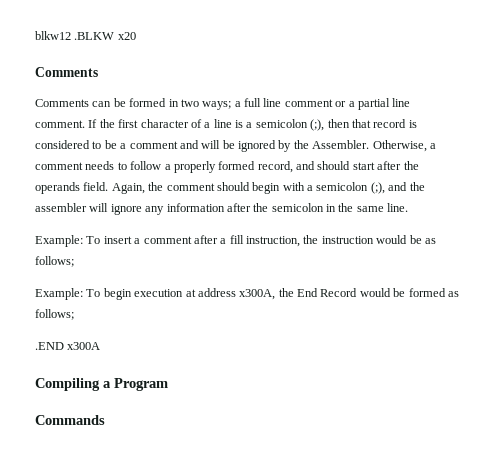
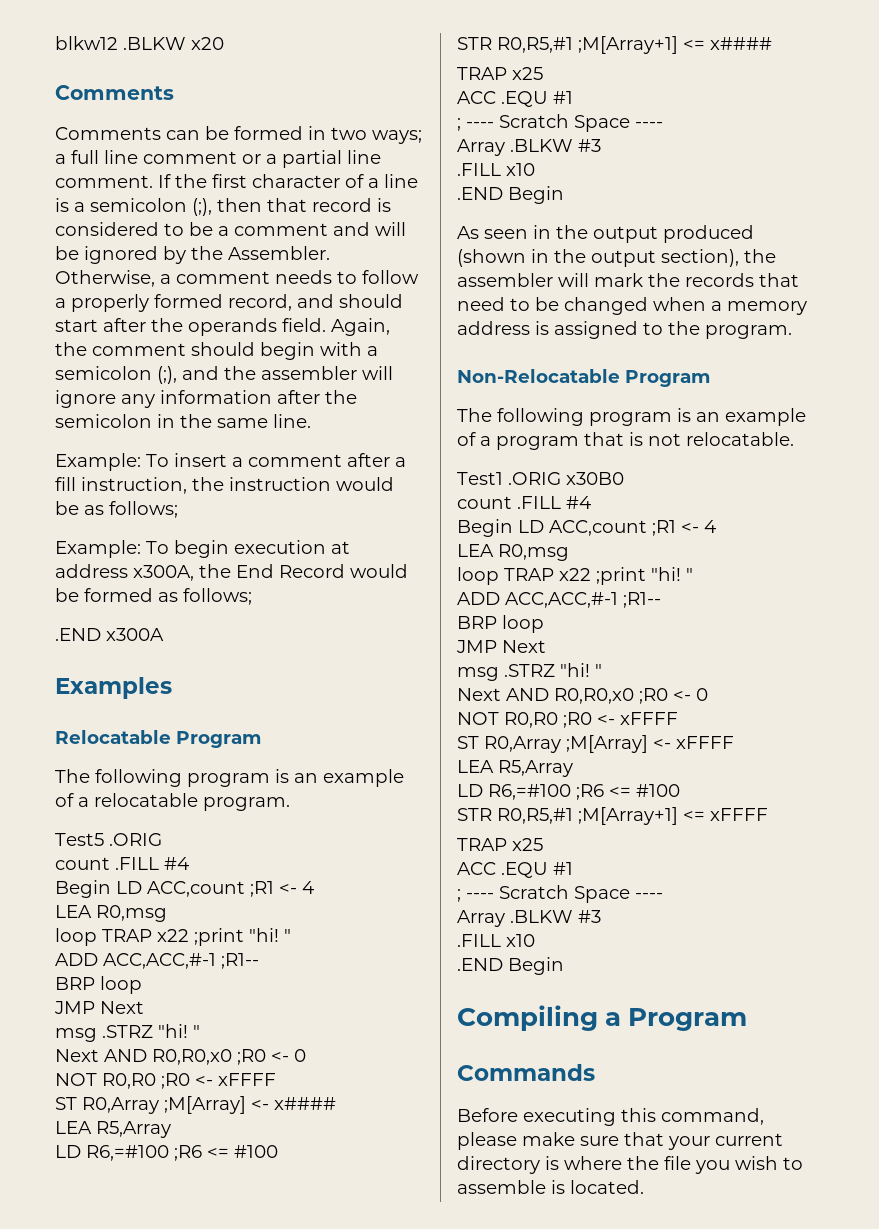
+ Examples
+ Relocatable Program
+ The following program is an example of a relocatable program.
+ Test5 .ORIG
+ count .FILL #4
+ Begin LD ACC,count ;R1 <- 4
+ LEA R0,msg
+ loop TRAP x22 ;print "hi! "
+ ADD ACC,ACC,#-1 ;R1--
+ BRP loop
+ JMP Next
+ msg .STRZ "hi! "
+ Next AND R0,R0,x0 ;R0 <- 0
+ NOT R0,R0 ;R0 <- xFFFF
+ ST R0,Array ;M[Array] <- x####
+ LEA R5,Array
+ LD R6,=#100 ;R6 <= #100
+ STR R0,R5,#1 ;M[Array+1] <= x####
+ TRAP x25
+ ACC .EQU #1
+ ; ---- Scratch Space ----
+ Array .BLKW #3
+ .FILL x10
+ .END Begin
+ As seen in the output produced (shown in the output section), the assembler will mark the records that need to be changed when a memory address is assigned to the program.
+ Non-Relocatable Program
+ The following program is an example of a program that is not relocatable.
+ Test1 .ORIG x30B0
+ count .FILL #4
+ Begin LD ACC,count ;R1 <- 4
+ LEA R0,msg
+ loop TRAP x22 ;print "hi! "
+ ADD ACC,ACC,#-1 ;R1--
+ BRP loop
+ JMP Next
+ msg .STRZ "hi! "
+ Next AND R0,R0,x0 ;R0 <- 0
+ NOT R0,R0 ;R0 <- xFFFF
+ ST R0,Array ;M[Array] <- xFFFF
+ LEA R5,Array
+ LD R6,=#100 ;R6 <= #100
+ STR R0,R5,#1 ;M[Array+1] <= xFFFF
+ TRAP x25
+ ACC .EQU #1
+ ; ---- Scratch Space ----
+ Array .BLKW #3
+ .FILL x10
+ .END Begin
  Compiling a Program
  Commands
+ Before executing this command, please make sure that your current directory is where the file you wish to assemble is located.

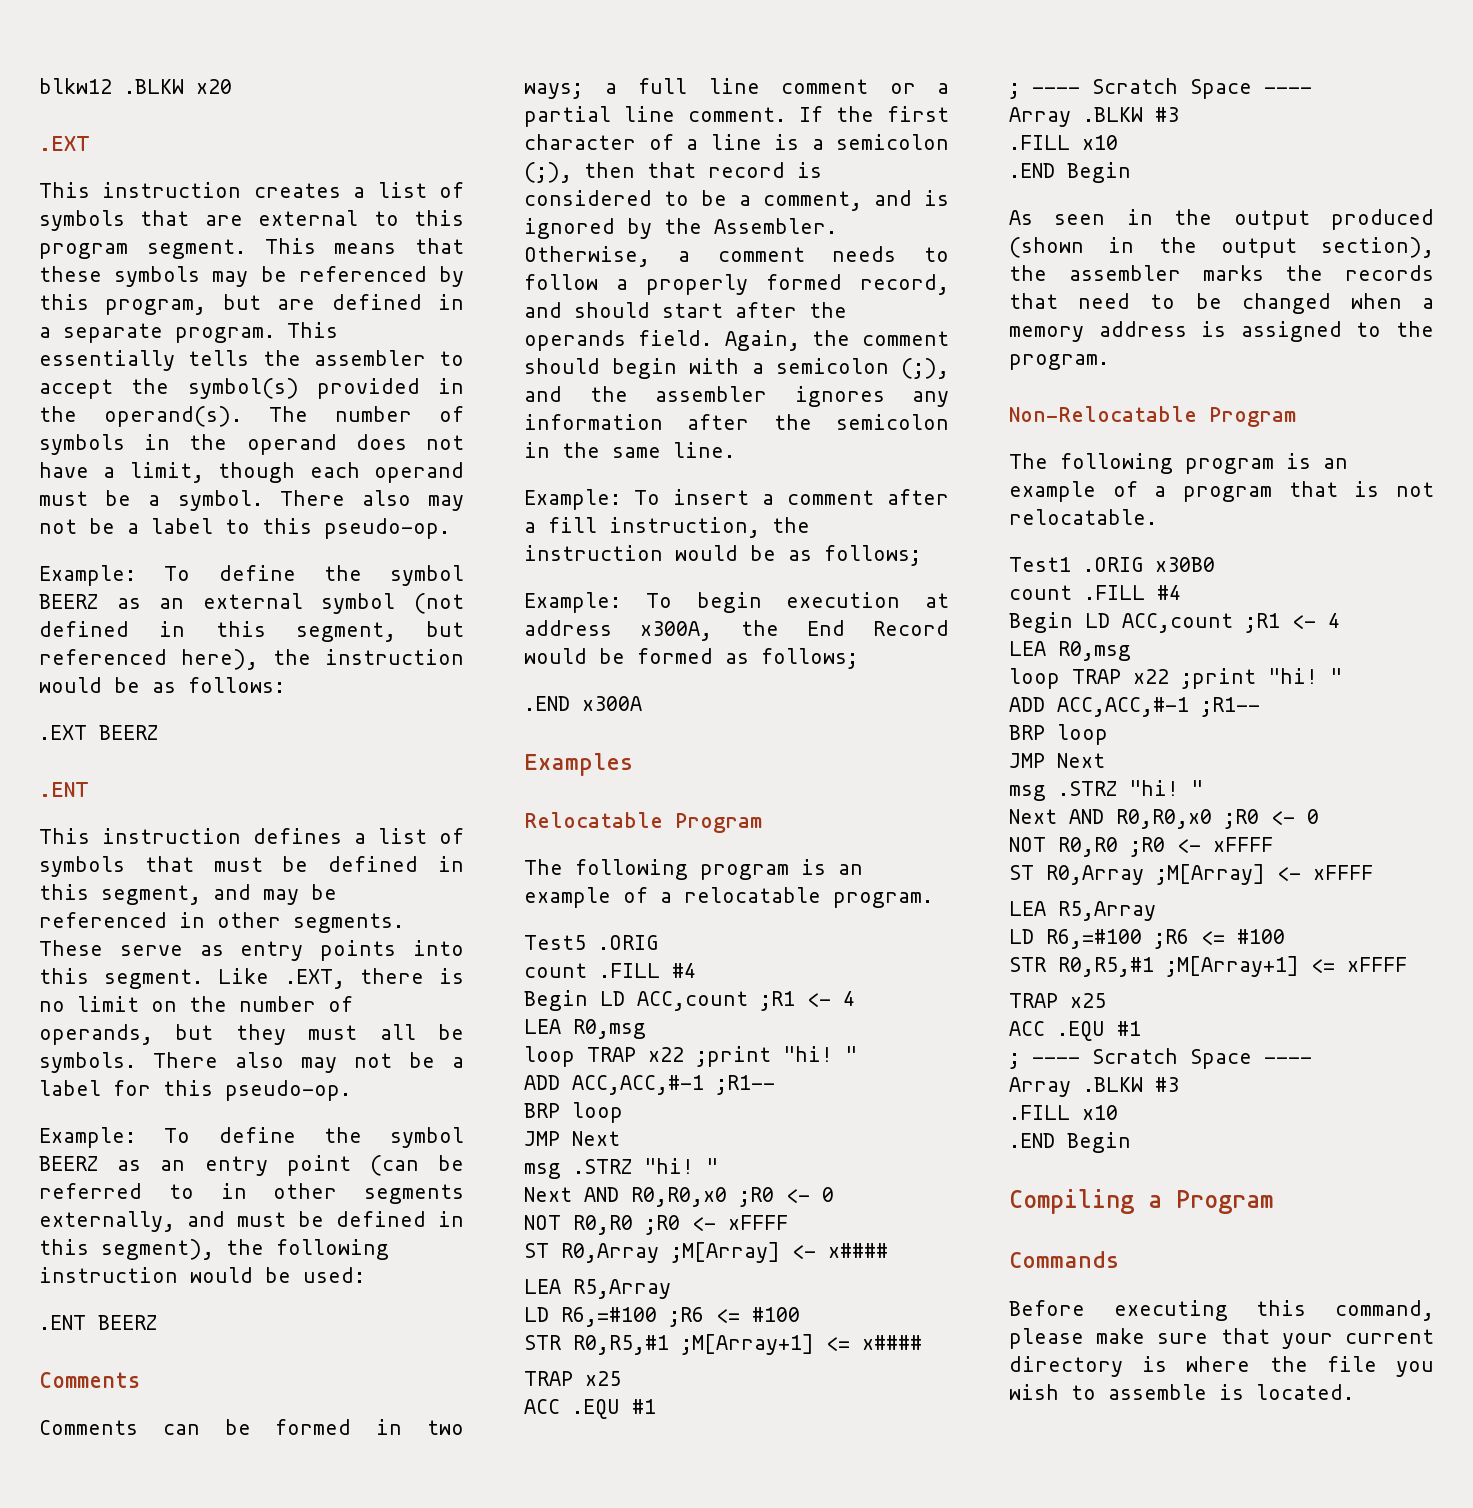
  blkw12 .BLKW x20
+ .EXT
+ This instruction creates a list of symbols that are external to this program segment. This means that these symbols may be referenced by this program, but are defined in a separate program. This essentially tells the assembler to accept the symbol(s) provided in the operand(s). The number of symbols in the operand does not have a limit, though each operand must be a symbol. There also may not be a label to this pseudo-op.
+ Example: To define the symbol BEERZ as an external symbol (not defined in this segment, but referenced here), the instruction would be as follows:
+ .EXT BEERZ
+ .ENT
+ This instruction defines a list of symbols that must be defined in this segment, and may be referenced in other segments. These serve as entry points into this segment. Like .EXT, there is no limit on the number of operands, but they must all be symbols. There also may not be a label for this pseudo-op.
+ Example: To define the symbol BEERZ as an entry point (can be referred to in other segments externally, and must be defined in this segment), the following instruction would be used:
+ .ENT BEERZ
- If the first character of a line is a semicolon (;), then that record is considered to be a comment and will be ignored by the Assembler.
+ If the first character of a line is a semicolon (;), then that record is considered to be a comment, and is ignored by the Assembler.
- Again, the comment should begin with a semicolon (;), and the assembler will ignore any information after the semicolon in the same line.
+ Again, the comment should begin with a semicolon (;), and the assembler ignores any information after the semicolon in the same line.
- As seen in the output produced (shown in the output section), the assembler will mark the records that need to be changed when a memory address is assigned to the program.
+ As seen in the output produced (shown in the output section), the assembler marks the records that need to be changed when a memory address is assigned to the program.

